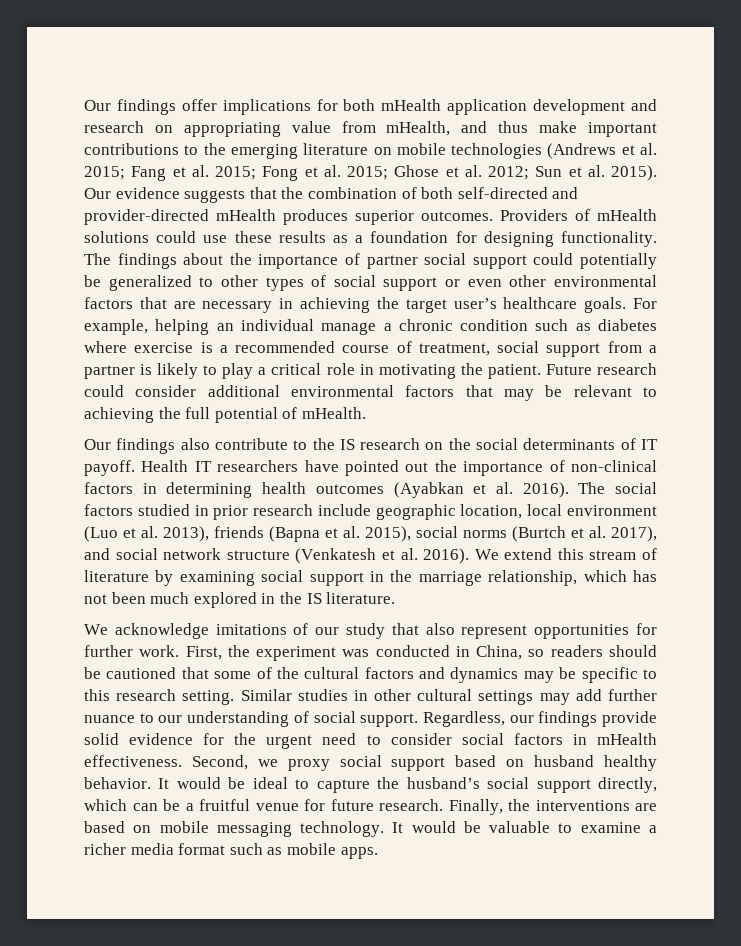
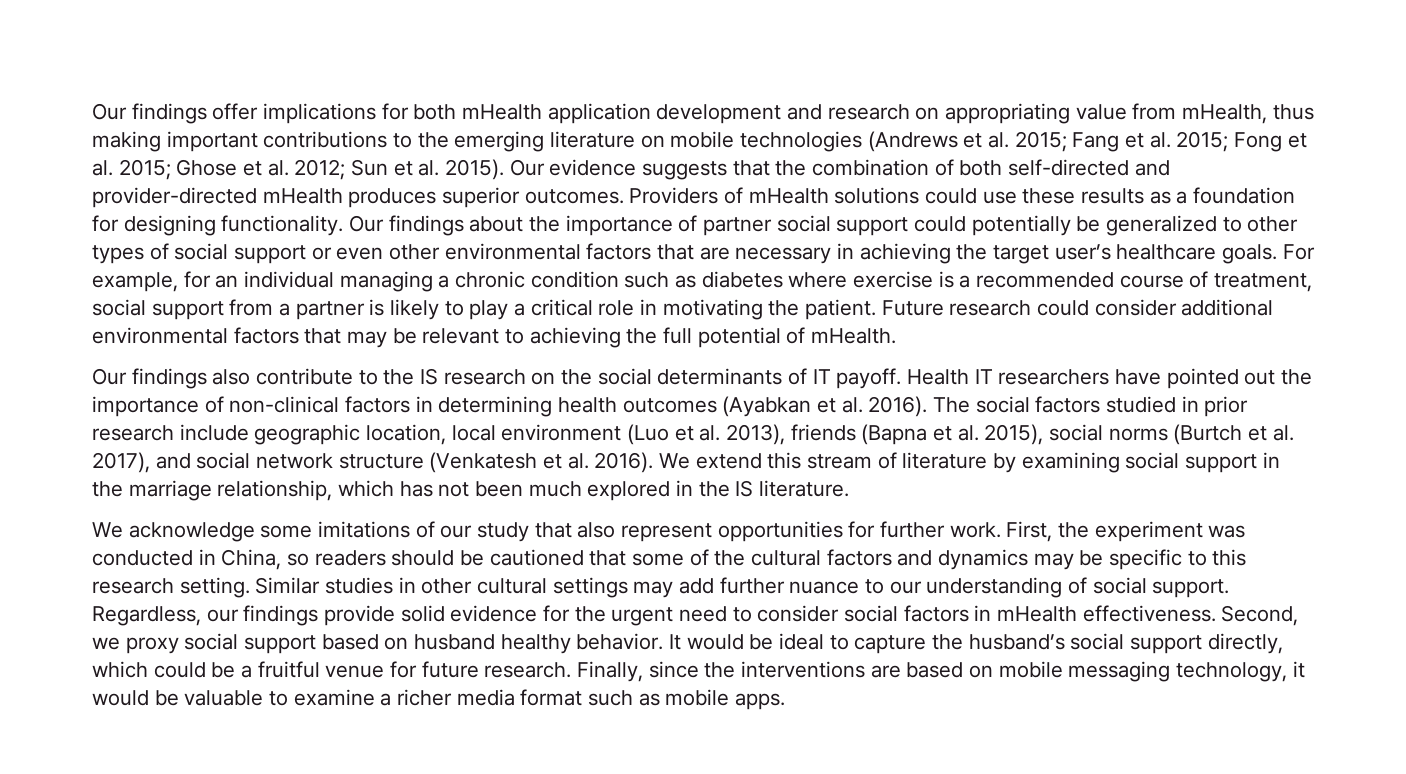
- Our findings offer implications for both mHealth application development and research on appropriating value from mHealth, and thus make important contributions to the emerging literature on mobile technologies (Andrews et al. 2015; Fang et al. 2015; Fong et al. 2015; Ghose et al. 2012; Sun et al. 2015).
+ Our findings offer implications for both mHealth application development and research on appropriating value from mHealth, thus making important contributions to the emerging literature on mobile technologies (Andrews et al. 2015; Fang et al. 2015; Fong et al. 2015; Ghose et al. 2012; Sun et al. 2015).
- The findings about the importance of partner social support could potentially be generalized to other types of social support or even other environmental factors that are necessary in achieving the target user’s healthcare goals.
+ Our findings about the importance of partner social support could potentially be generalized to other types of social support or even other environmental factors that are necessary in achieving the target user’s healthcare goals.
- For example, helping an individual manage a chronic condition such as diabetes where exercise is a recommended course of treatment, social support from a partner is likely to play a critical role in motivating the patient.
+ For example, for an individual managing a chronic condition such as diabetes where exercise is a recommended course of treatment, social support from a partner is likely to play a critical role in motivating the patient.
- We acknowledge imitations of our study that also represent opportunities for further work.
+ We acknowledge some imitations of our study that also represent opportunities for further work.
- It would be ideal to capture the husband’s social support directly, which can be a fruitful venue for future research.
+ It would be ideal to capture the husband’s social support directly, which could be a fruitful venue for future research.
- Finally, the interventions are based on mobile messaging technology. It would be valuable to examine a richer media format such as mobile apps.
+ Finally, since the interventions are based on mobile messaging technology, it would be valuable to examine a richer media format such as mobile apps.

